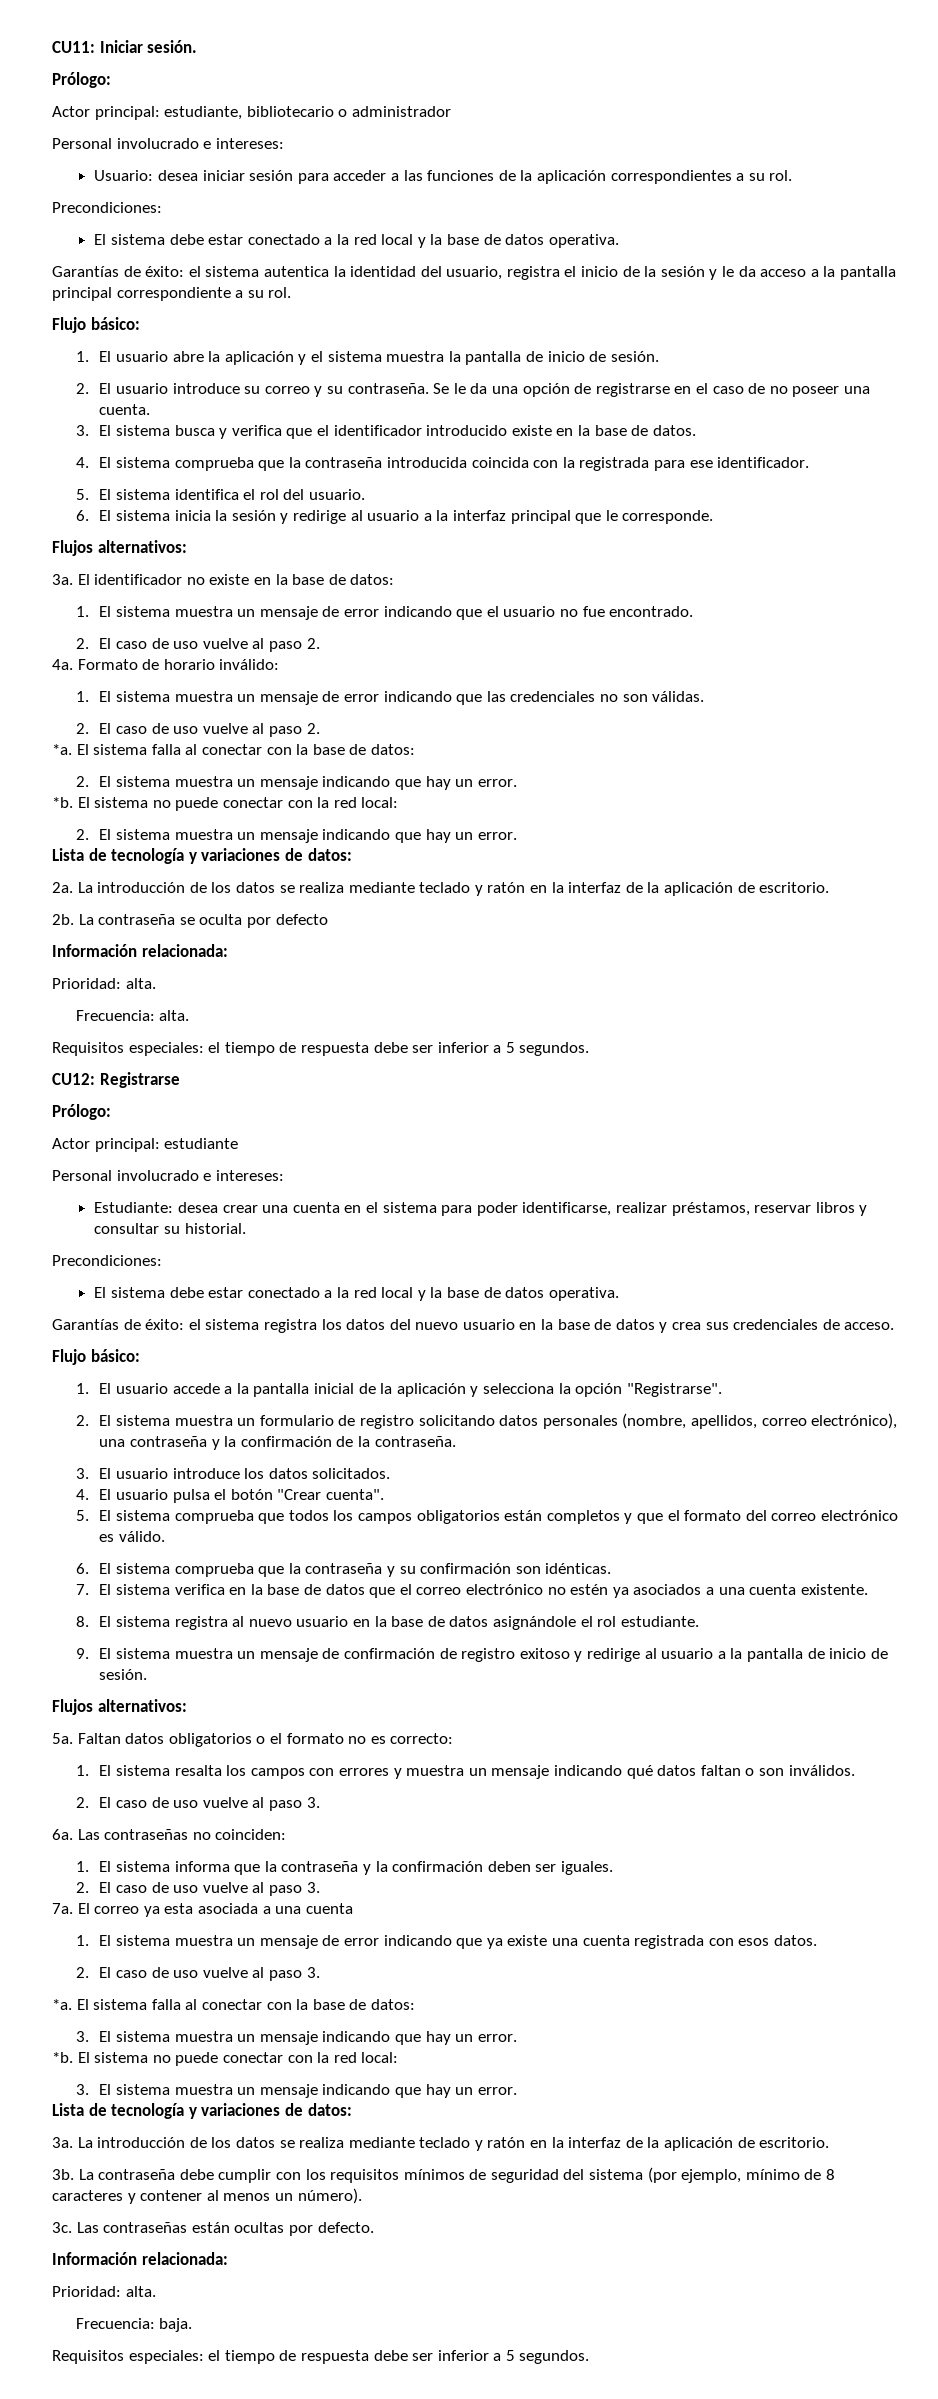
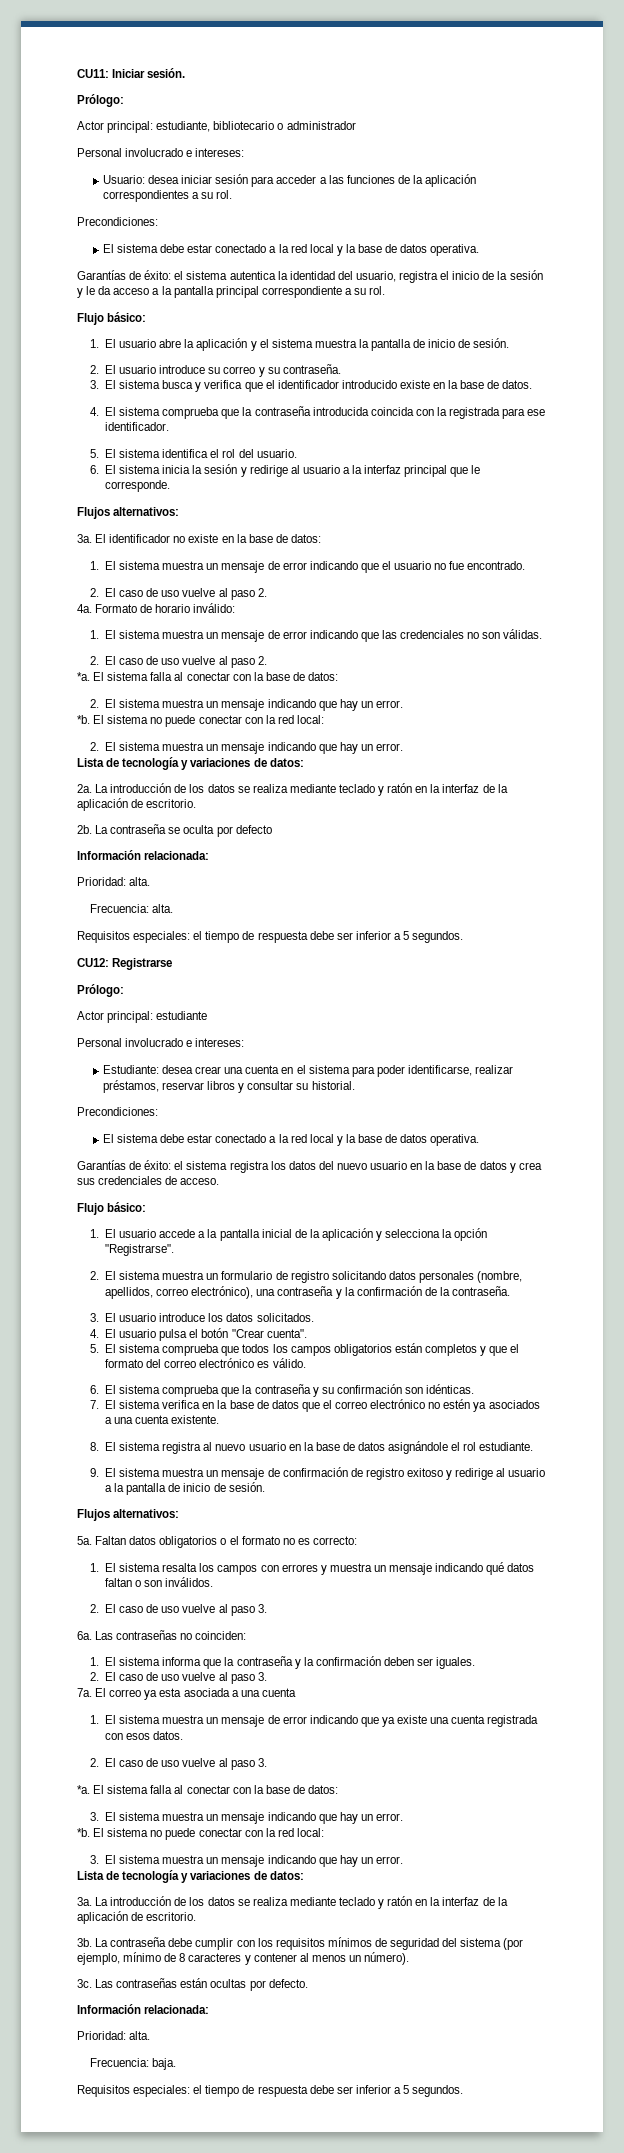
- Se le da una opción de registrarse en el caso de no poseer una cuenta.

